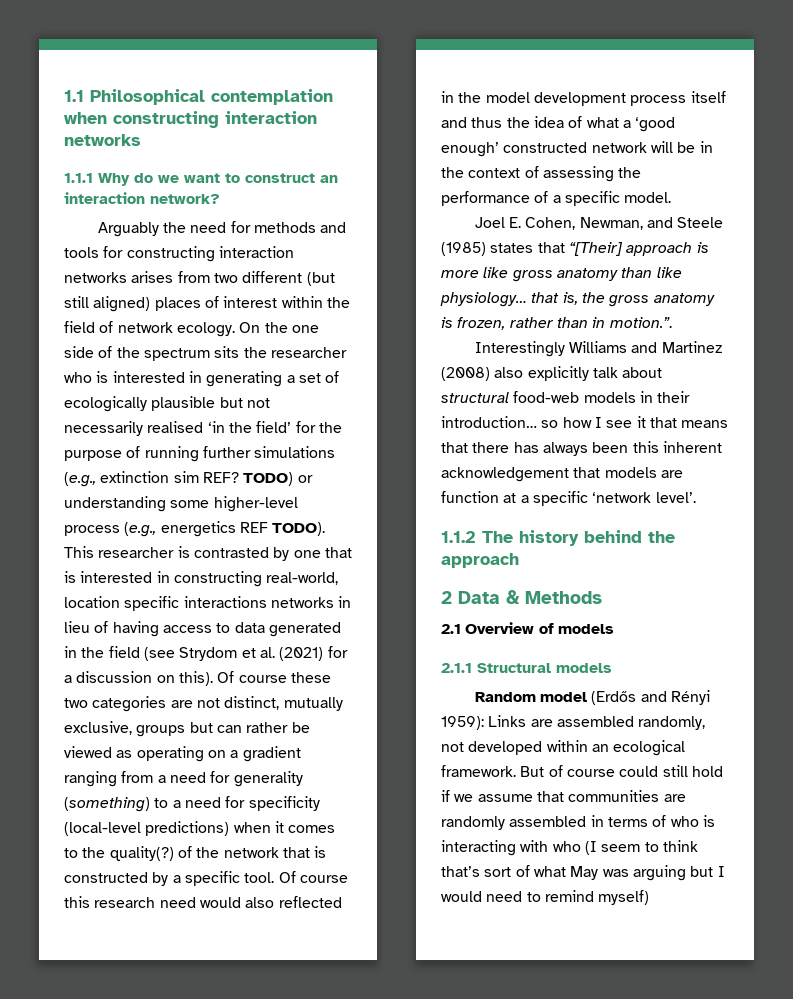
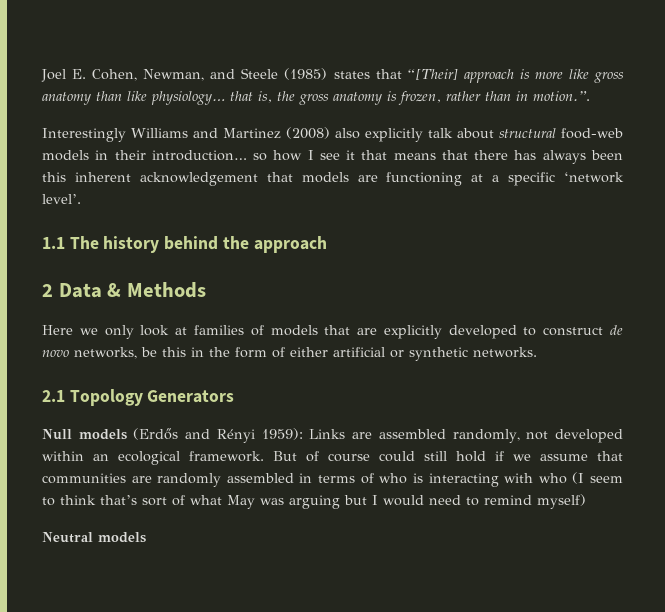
- 1.1 Philosophical contemplation when constructing interaction networks
- 1.1.1 Why do we want to construct an interaction network?
- Arguably the need for methods and tools for constructing interaction networks arises from two different (but still aligned) places of interest within the field of network ecology. On the one side of the spectrum sits the researcher who is interested in generating a set of ecologically plausible but not necessarily realised ‘in the field’ for the purpose of running further simulations (e.g., extinction sim REF? TODO) or understanding some higher-level process (e.g., energetics REF TODO). This researcher is contrasted by one that is interested in constructing real-world, location specific interactions networks in lieu of having access to data generated in the field (see Strydom et al. (2021) for a discussion on this). Of course these two categories are not distinct, mutually exclusive, groups but can rather be viewed as operating on a gradient ranging from a need for generality (something) to a need for specificity (local-level predictions) when it comes to the quality(?) of the network that is constructed by a specific tool. Of course this research need would also reflected in the model development process itself and thus the idea of what a ‘good enough’ constructed network will be in the context of assessing the performance of a specific model.
- Interestingly Williams and Martinez (2008) also explicitly talk about structural food-web models in their introduction… so how I see it that means that there has always been this inherent acknowledgement that models are function at a specific ‘network level’.
+ Interestingly Williams and Martinez (2008) also explicitly talk about structural food-web models in their introduction… so how I see it that means that there has always been this inherent acknowledgement that models are functioning at a specific ‘network level’.
- 1.1.2 The history behind the approach
+ 1.1 The history behind the approach
- 2.1 Overview of models
- 2.1.1 Structural models
- Random model (Erdős and Rényi 1959): Links are assembled randomly, not developed within an ecological framework.
+ Here we only look at families of models that are explicitly developed to construct de novo networks, be this in the form of either artificial or synthetic networks.
+ 2.1 Topology Generators
+ Null models (Erdős and Rényi 1959): Links are assembled randomly, not developed within an ecological framework.
+ Neutral models

